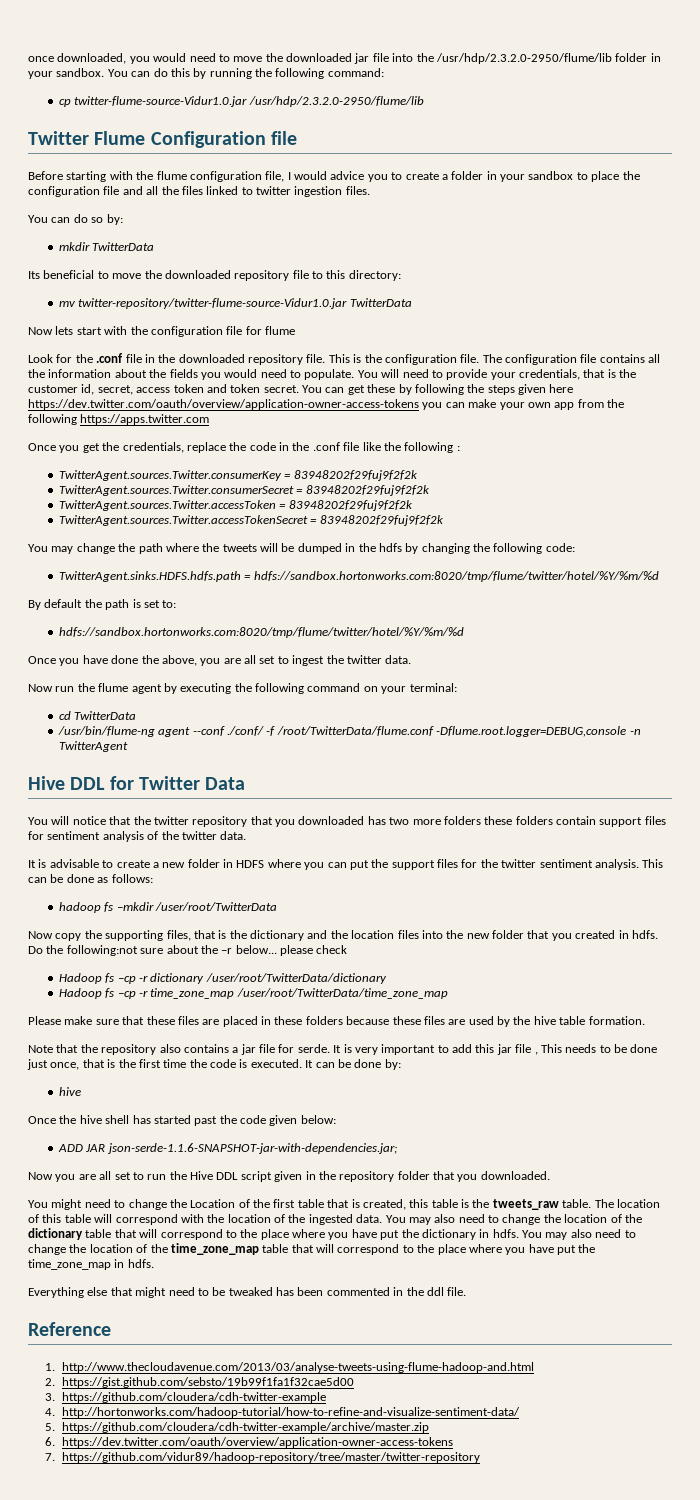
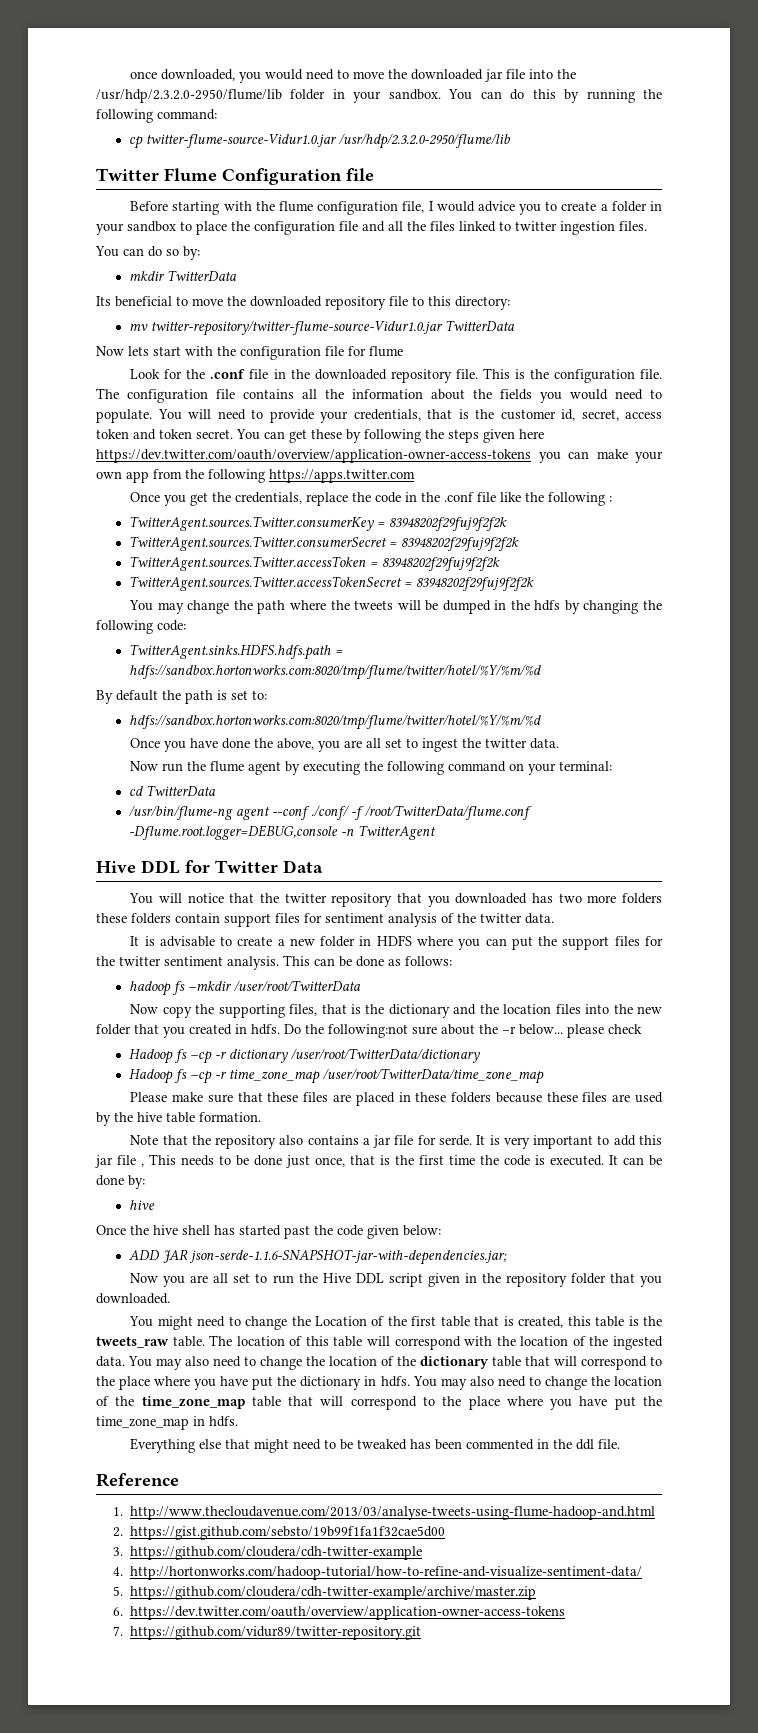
- 7. https://github.com/vidur89/hadoop-repository/tree/master/twitter-repository
+ 7. https://github.com/vidur89/twitter-repository.git

